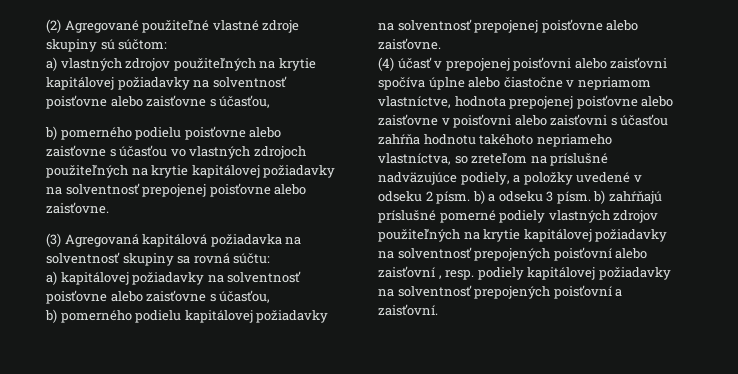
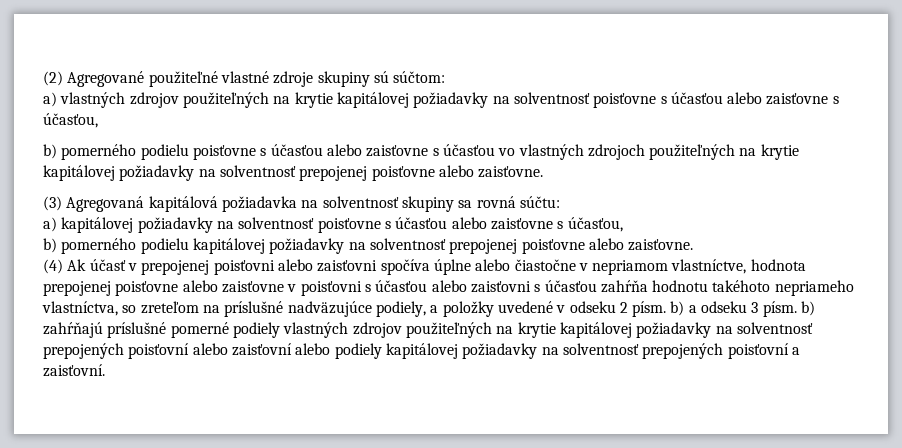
- a) vlastných zdrojov použiteľných na krytie kapitálovej požiadavky na solventnosť poisťovne alebo zaisťovne s účasťou,
+ a) vlastných zdrojov použiteľných na krytie kapitálovej požiadavky na solventnosť poisťovne s účasťou alebo zaisťovne s účasťou,
- b) pomerného podielu poisťovne alebo zaisťovne s účasťou vo vlastných zdrojoch použiteľných na krytie kapitálovej požiadavky na solventnosť prepojenej poisťovne alebo zaisťovne.
+ b) pomerného podielu poisťovne s účasťou alebo zaisťovne s účasťou vo vlastných zdrojoch použiteľných na krytie kapitálovej požiadavky na solventnosť prepojenej poisťovne alebo zaisťovne.
- a) kapitálovej požiadavky na solventnosť poisťovne alebo zaisťovne s účasťou,
+ a) kapitálovej požiadavky na solventnosť poisťovne s účasťou alebo zaisťovne s účasťou,
- (4) účasť v prepojenej poisťovni alebo zaisťovni spočíva úplne alebo čiastočne v nepriamom vlastníctve, hodnota prepojenej poisťovne alebo zaisťovne v poisťovni alebo zaisťovni s účasťou zahŕňa hodnotu takéhoto nepriameho vlastníctva, so zreteľom na príslušné nadväzujúce podiely, a položky uvedené v odseku 2 písm. b) a odseku 3 písm. b) zahŕňajú príslušné pomerné podiely vlastných zdrojov použiteľných na krytie kapitálovej požiadavky na solventnosť prepojených poisťovní alebo zaisťovní , resp. podiely kapitálovej požiadavky na solventnosť prepojených poisťovní a zaisťovní.
+ (4) Ak účasť v prepojenej poisťovni alebo zaisťovni spočíva úplne alebo čiastočne v nepriamom vlastníctve, hodnota prepojenej poisťovne alebo zaisťovne v poisťovni s účasťou alebo zaisťovni s účasťou zahŕňa hodnotu takéhoto nepriameho vlastníctva, so zreteľom na príslušné nadväzujúce podiely, a položky uvedené v odseku 2 písm. b) a odseku 3 písm. b) zahŕňajú príslušné pomerné podiely vlastných zdrojov použiteľných na krytie kapitálovej požiadavky na solventnosť prepojených poisťovní alebo zaisťovní alebo podiely kapitálovej požiadavky na solventnosť prepojených poisťovní a zaisťovní.

